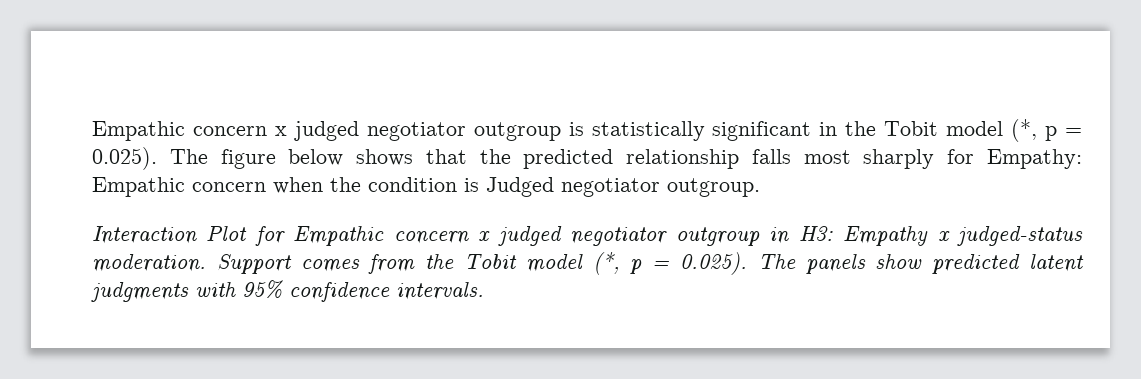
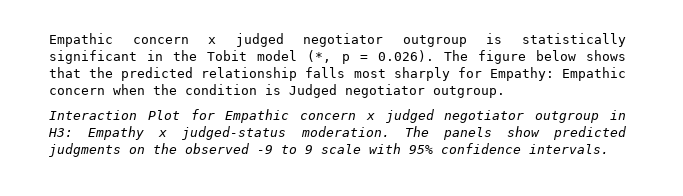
- Empathic concern x judged negotiator outgroup is statistically significant in the Tobit model (*, p = 0.025). The figure below shows that the predicted relationship falls most sharply for Empathy: Empathic concern when the condition is Judged negotiator outgroup.
+ Empathic concern x judged negotiator outgroup is statistically significant in the Tobit model (*, p = 0.026). The figure below shows that the predicted relationship falls most sharply for Empathy: Empathic concern when the condition is Judged negotiator outgroup.
- Support comes from the Tobit model (*, p = 0.025). The panels show predicted latent judgments with 95% confidence intervals.
+ The panels show predicted judgments on the observed -9 to 9 scale with 95% confidence intervals.

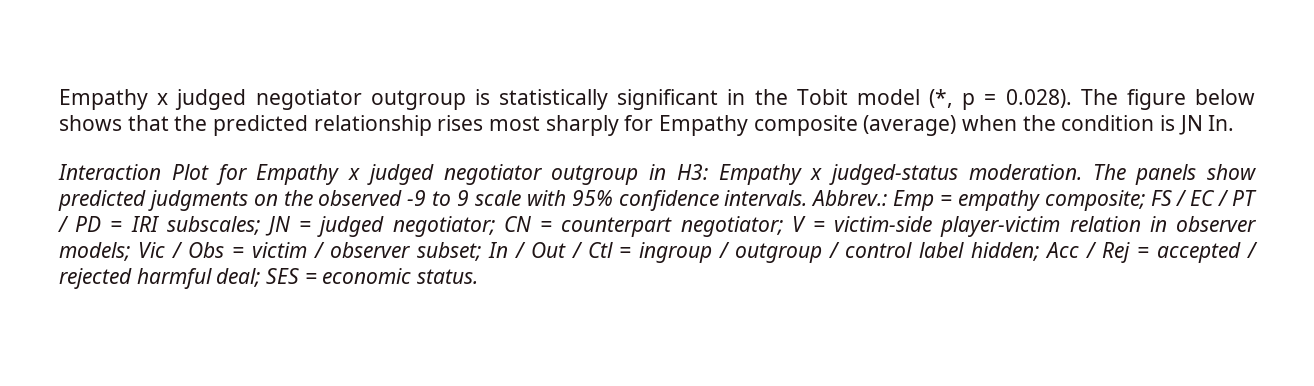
- Empathic concern x judged negotiator outgroup is statistically significant in the Tobit model (*, p = 0.026). The figure below shows that the predicted relationship falls most sharply for Empathy: Empathic concern when the condition is Judged negotiator outgroup.
+ Empathy x judged negotiator outgroup is statistically significant in the Tobit model (*, p = 0.028). The figure below shows that the predicted relationship rises most sharply for Empathy composite (average) when the condition is JN In.
- Interaction Plot for Empathic concern x judged negotiator outgroup in H3: Empathy x judged-status moderation.
+ Interaction Plot for Empathy x judged negotiator outgroup in H3: Empathy x judged-status moderation.
+ Abbrev.: Emp = empathy composite; FS / EC / PT / PD = IRI subscales; JN = judged negotiator; CN = counterpart negotiator; V = victim-side player-victim relation in observer models; Vic / Obs = victim / observer subset; In / Out / Ctl = ingroup / outgroup / control label hidden; Acc / Rej = accepted / rejected harmful deal; SES = economic status.

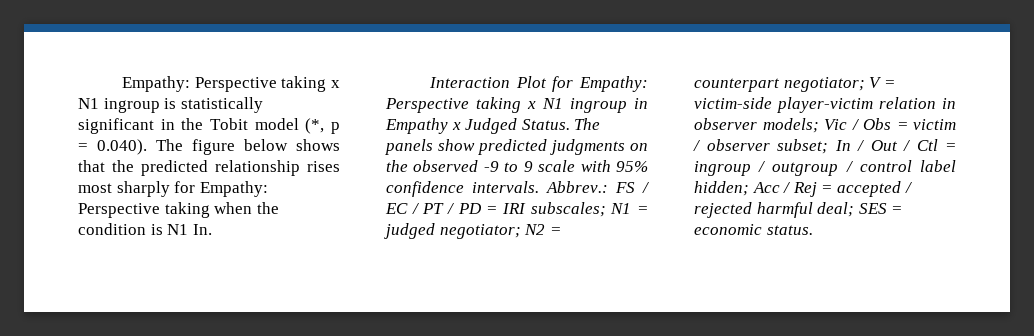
- Empathy x judged negotiator outgroup is statistically significant in the Tobit model (*, p = 0.028). The figure below shows that the predicted relationship rises most sharply for Empathy composite (average) when the condition is JN In.
+ Empathy: Perspective taking x N1 ingroup is statistically significant in the Tobit model (*, p = 0.040). The figure below shows that the predicted relationship rises most sharply for Empathy: Perspective taking when the condition is N1 In.
- Interaction Plot for Empathy x judged negotiator outgroup in H3: Empathy x judged-status moderation.
+ Interaction Plot for Empathy: Perspective taking x N1 ingroup in Empathy x Judged Status.
- Abbrev.: Emp = empathy composite; FS / EC / PT / PD = IRI subscales; JN = judged negotiator; CN = counterpart negotiator; V = victim-side player-victim relation in observer models; Vic / Obs = victim / observer subset; In / Out / Ctl = ingroup / outgroup / control label hidden; Acc / Rej = accepted / rejected harmful deal; SES = economic status.
+ Abbrev.: FS / EC / PT / PD = IRI subscales; N1 = judged negotiator; N2 = counterpart negotiator; V = victim-side player-victim relation in observer models; Vic / Obs = victim / observer subset; In / Out / Ctl = ingroup / outgroup / control label hidden; Acc / Rej = accepted / rejected harmful deal; SES = economic status.

